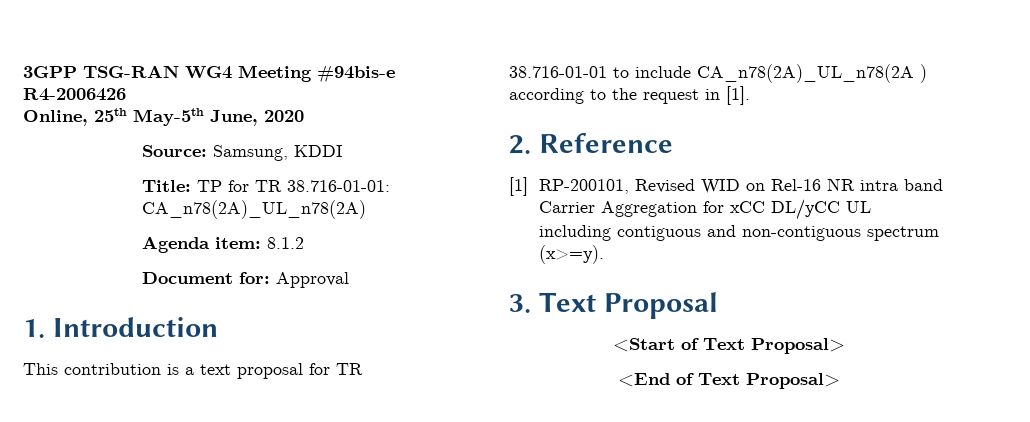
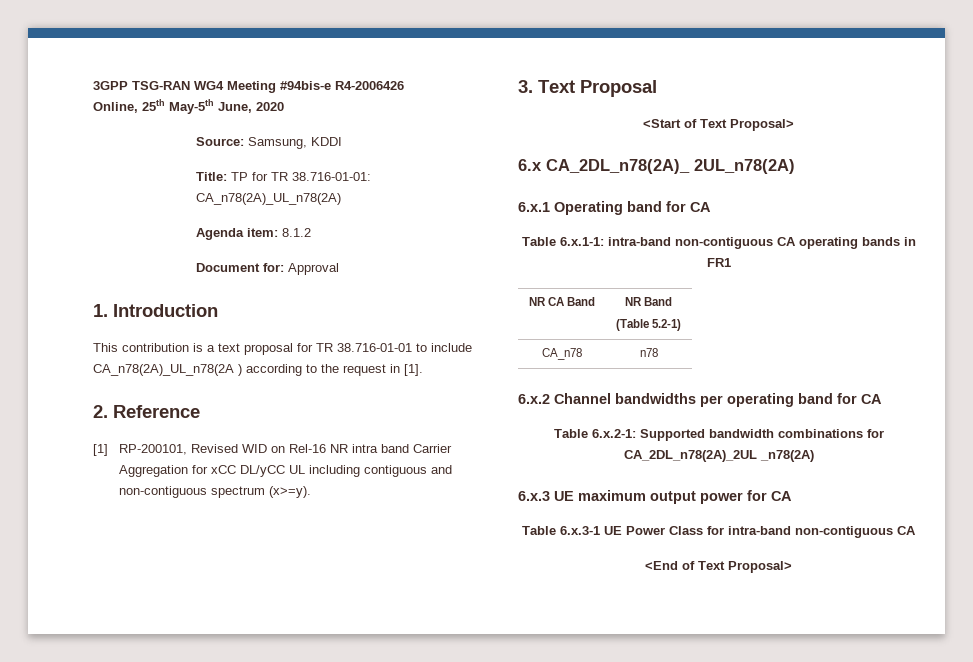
+ 6.x CA_2DL_n78(2A)_ 2UL_n78(2A)
+ 6.x.1 Operating band for CA
+ Table 6.x.1-1: intra-band non-contiguous CA operating bands in FR1
+ NR CA Band | NR Band
+ (Table 5.2-1)
+ CA_n78 | n78
+ 6.x.2 Channel bandwidths per operating band for CA
+ Table 6.x.2-1: Supported bandwidth combinations for CA_2DL_n78(2A)_2UL _n78(2A)
+ 6.x.3 UE maximum output power for CA
+ Table 6.x.3-1 UE Power Class for intra-band non-contiguous CA

